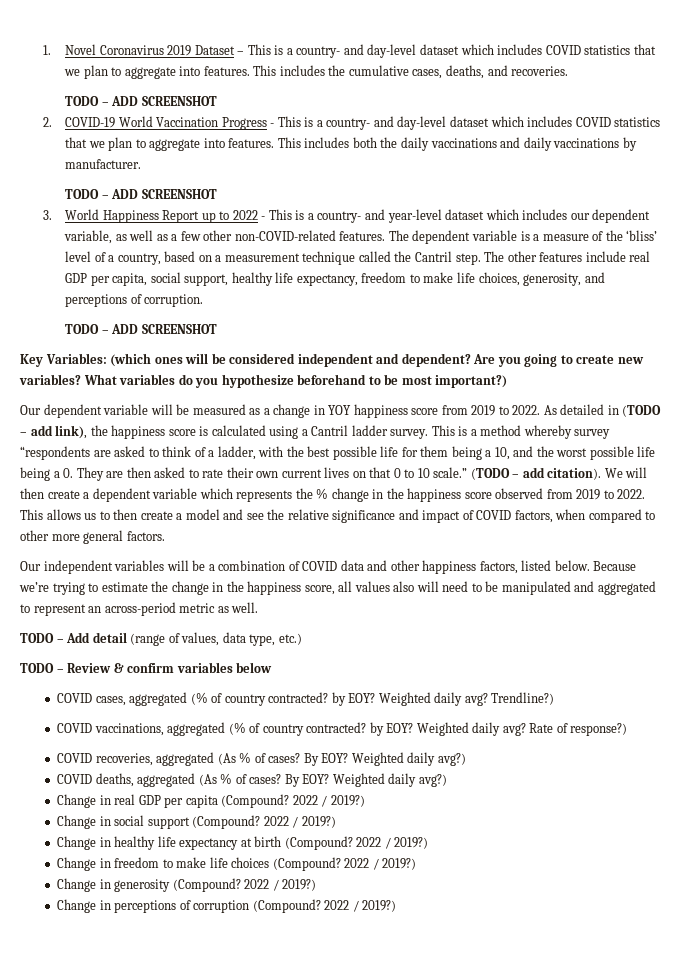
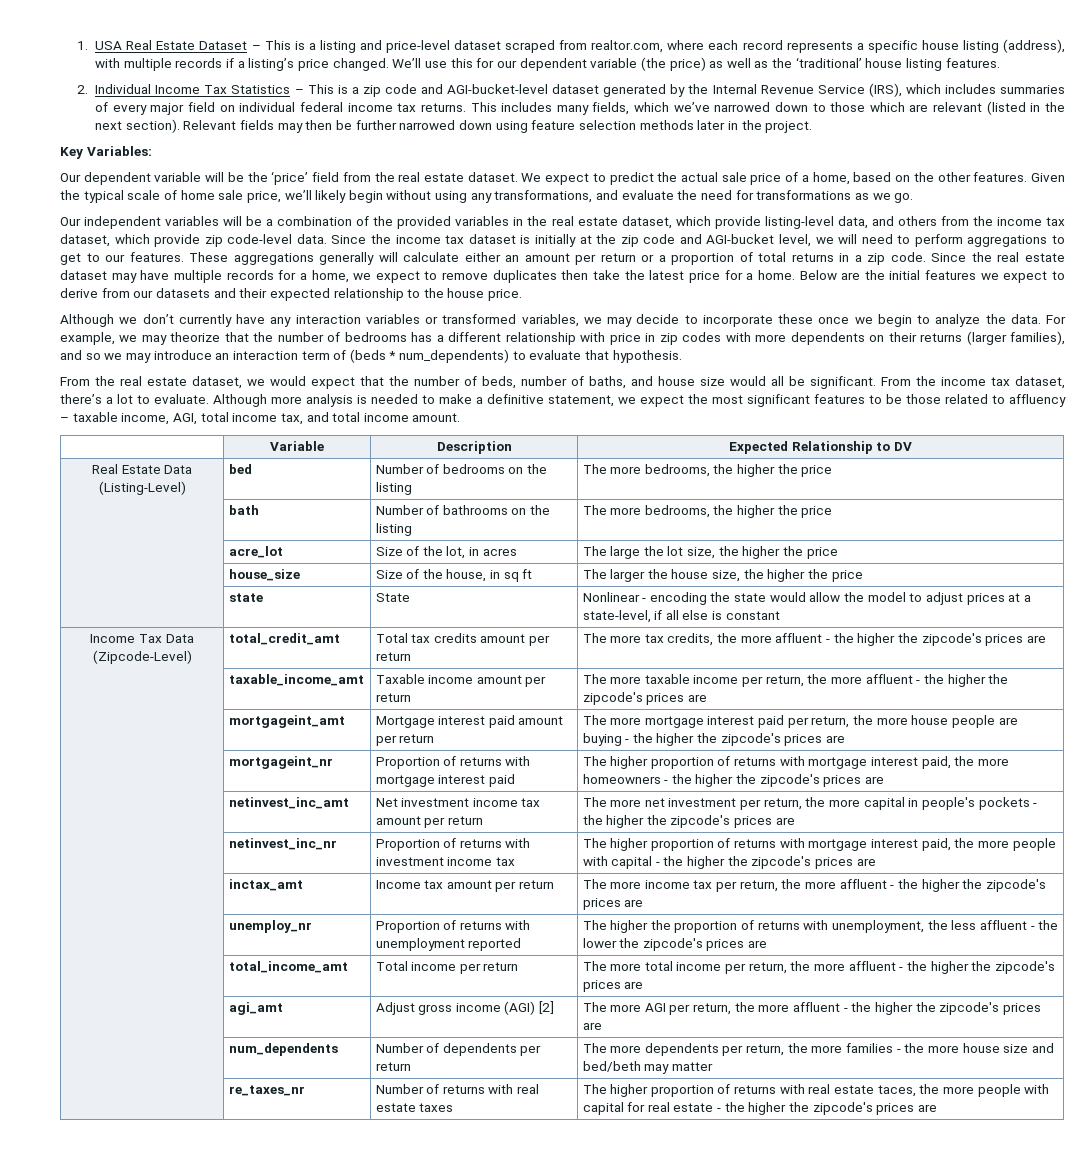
- 1. Novel Coronavirus 2019 Dataset – This is a country- and day-level dataset which includes COVID statistics that we plan to aggregate into features. This includes the cumulative cases, deaths, and recoveries.
- TODO – ADD SCREENSHOT
- 2. COVID-19 World Vaccination Progress - This is a country- and day-level dataset which includes COVID statistics that we plan to aggregate into features. This includes both the daily vaccinations and daily vaccinations by manufacturer.
- TODO – ADD SCREENSHOT
- 3. World Happiness Report up to 2022 - This is a country- and year-level dataset which includes our dependent variable, as well as a few other non-COVID-related features. The dependent variable is a measure of the ‘bliss’ level of a country, based on a measurement technique called the Cantril step. The other features include real GDP per capita, social support, healthy life expectancy, freedom to make life choices, generosity, and perceptions of corruption.
- TODO – ADD SCREENSHOT
- Key Variables: (which ones will be considered independent and dependent? Are you going to create new variables? What variables do you hypothesize beforehand to be most important?)
+ 1. USA Real Estate Dataset – This is a listing and price-level dataset scraped from realtor.com, where each record represents a specific house listing (address), with multiple records if a listing’s price changed. We’ll use this for our dependent variable (the price) as well as the ‘traditional’ house listing features.
+ 2. Individual Income Tax Statistics – This is a zip code and AGI-bucket-level dataset generated by the Internal Revenue Service (IRS), which includes summaries of every major field on individual federal income tax returns. This includes many fields, which we’ve narrowed down to those which are relevant (listed in the next section). Relevant fields may then be further narrowed down using feature selection methods later in the project.
+ Key Variables:
- Our dependent variable will be measured as a change in YOY happiness score from 2019 to 2022. As detailed in (TODO – add link), the happiness score is calculated using a Cantril ladder survey. This is a method whereby survey “respondents are asked to think of a ladder, with the best possible life for them being a 10, and the worst possible life being a 0. They are then asked to rate their own current lives on that 0 to 10 scale.” (TODO – add citation). We will then create a dependent variable which represents the % change in the happiness score observed from 2019 to 2022. This allows us to then create a model and see the relative significance and impact of COVID factors, when compared to other more general factors.
+ Our dependent variable will be the ‘price’ field from the real estate dataset. We expect to predict the actual sale price of a home, based on the other features. Given the typical scale of home sale price, we’ll likely begin without using any transformations, and evaluate the need for transformations as we go.
- Our independent variables will be a combination of COVID data and other happiness factors, listed below. Because we’re trying to estimate the change in the happiness score, all values also will need to be manipulated and aggregated to represent an across-period metric as well.
- TODO – Add detail (range of values, data type, etc.)
- TODO – Review & confirm variables below
- COVID cases, aggregated (% of country contracted? by EOY? Weighted daily avg? Trendline?)
- COVID vaccinations, aggregated (% of country contracted? by EOY? Weighted daily avg? Rate of response?)
- COVID recoveries, aggregated (As % of cases? By EOY? Weighted daily avg?)
- COVID deaths, aggregated (As % of cases? By EOY? Weighted daily avg?)
- Change in real GDP per capita (Compound? 2022 / 2019?)
- Change in social support (Compound? 2022 / 2019?)
- Change in healthy life expectancy at birth (Compound? 2022 / 2019?)
- Change in freedom to make life choices (Compound? 2022 / 2019?)
- Change in generosity (Compound? 2022 / 2019?)
- Change in perceptions of corruption (Compound? 2022 / 2019?)
+ Our independent variables will be a combination of the provided variables in the real estate dataset, which provide listing-level data, and others from the income tax dataset, which provide zip code-level data. Since the income tax dataset is initially at the zip code and AGI-bucket level, we will need to perform aggregations to get to our features. These aggregations generally will calculate either an amount per return or a proportion of total returns in a zip code. Since the real estate dataset may have multiple records for a home, we expect to remove duplicates then take the latest price for a home. Below are the initial features we expect to derive from our datasets and their expected relationship to the house price.
+ Although we don’t currently have any interaction variables or transformed variables, we may decide to incorporate these once we begin to analyze the data. For example, we may theorize that the number of bedrooms has a different relationship with price in zip codes with more dependents on their returns (larger families), and so we may introduce an interaction term of (beds * num_dependents) to evaluate that hypothesis.
+ From the real estate dataset, we would expect that the number of beds, number of baths, and house size would all be significant. From the income tax dataset, there’s a lot to evaluate. Although more analysis is needed to make a definitive statement, we expect the most significant features to be those related to affluency – taxable income, AGI, total income tax, and total income amount.
+ | Variable | Description | Expected Relationship to DV
+ Real Estate Data (Listing-Level) | bed | Number of bedrooms on the listing | The more bedrooms, the higher the price
+ | bath | Number of bathrooms on the listing | The more bedrooms, the higher the price
+ | acre_lot | Size of the lot, in acres | The large the lot size, the higher the price
+ | house_size | Size of the house, in sq ft | The larger the house size, the higher the price
+ | state | State | Nonlinear - encoding the state would allow the model to adjust prices at a state-level, if all else is constant
+ Income Tax Data (Zipcode-Level) | total_credit_amt | Total tax credits amount per return | The more tax credits, the more affluent - the higher the zipcode's prices are
+ | taxable_income_amt | Taxable income amount per return | The more taxable income per return, the more affluent - the higher the zipcode's prices are
+ | mortgageint_amt | Mortgage interest paid amount per return | The more mortgage interest paid per return, the more house people are buying - the higher the zipcode's prices are
+ | mortgageint_nr | Proportion of returns with mortgage interest paid | The higher proportion of returns with mortgage interest paid, the more homeowners - the higher the zipcode's prices are
+ | netinvest_inc_amt | Net investment income tax amount per return | The more net investment per return, the more capital in people's pockets - the higher the zipcode's prices are
+ | netinvest_inc_nr | Proportion of returns with investment income tax | The higher proportion of returns with mortgage interest paid, the more people with capital - the higher the zipcode's prices are
+ | inctax_amt | Income tax amount per return | The more income tax per return, the more affluent - the higher the zipcode's prices are
+ | unemploy_nr | Proportion of returns with unemployment reported | The higher the proportion of returns with unemployment, the less affluent - the lower the zipcode's prices are
+ | total_income_amt | Total income per return | The more total income per return, the more affluent - the higher the zipcode's prices are
+ | agi_amt | Adjust gross income (AGI) [2] | The more AGI per return, the more affluent - the higher the zipcode's prices are
+ | num_dependents | Number of dependents per return | The more dependents per return, the more families - the more house size and bed/beth may matter
+ | re_taxes_nr | Number of returns with real estate taxes | The higher proportion of returns with real estate taces, the more people with capital for real estate - the higher the zipcode's prices are

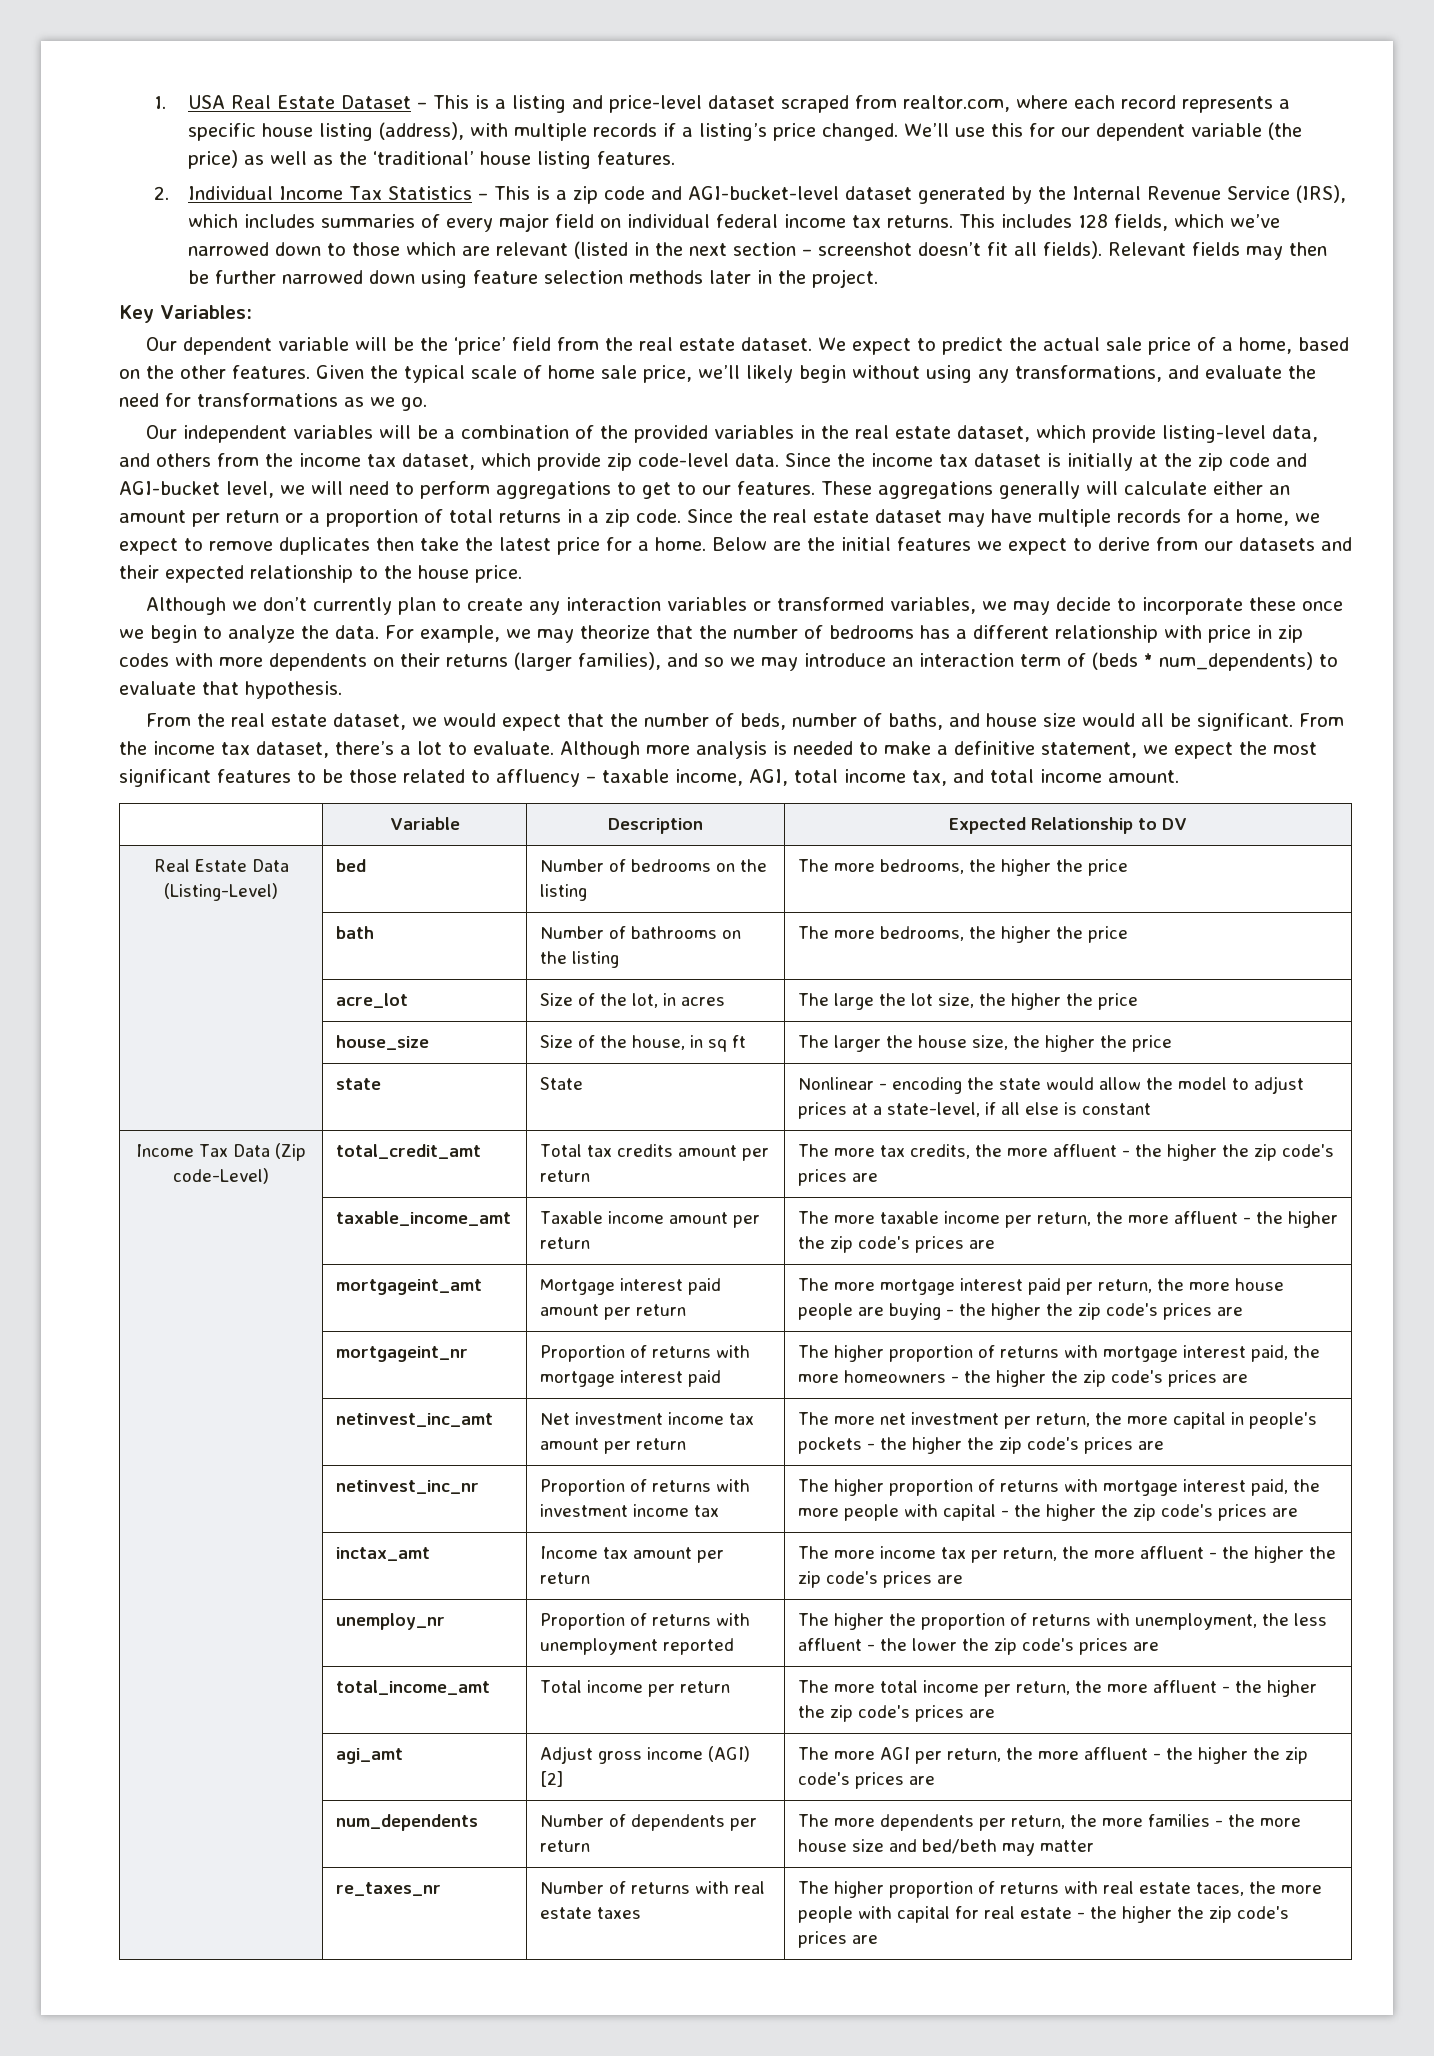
- This includes many fields, which we’ve narrowed down to those which are relevant (listed in the next section).
+ This includes 128 fields, which we’ve narrowed down to those which are relevant (listed in the next section – screenshot doesn’t fit all fields).
- Although we don’t currently have any interaction variables or transformed variables, we may decide to incorporate these once we begin to analyze the data.
+ Although we don’t currently plan to create any interaction variables or transformed variables, we may decide to incorporate these once we begin to analyze the data.
- Income Tax Data (Zipcode-Level) | total_credit_amt | Total tax credits amount per return | The more tax credits, the more affluent - the higher the zipcode's prices are
+ Income Tax Data (Zip code-Level) | total_credit_amt | Total tax credits amount per return | The more tax credits, the more affluent - the higher the zip code's prices are
- | taxable_income_amt | Taxable income amount per return | The more taxable income per return, the more affluent - the higher the zipcode's prices are
+ | taxable_income_amt | Taxable income amount per return | The more taxable income per return, the more affluent - the higher the zip code's prices are
- | mortgageint_amt | Mortgage interest paid amount per return | The more mortgage interest paid per return, the more house people are buying - the higher the zipcode's prices are
+ | mortgageint_amt | Mortgage interest paid amount per return | The more mortgage interest paid per return, the more house people are buying - the higher the zip code's prices are
- | mortgageint_nr | Proportion of returns with mortgage interest paid | The higher proportion of returns with mortgage interest paid, the more homeowners - the higher the zipcode's prices are
+ | mortgageint_nr | Proportion of returns with mortgage interest paid | The higher proportion of returns with mortgage interest paid, the more homeowners - the higher the zip code's prices are
- | netinvest_inc_amt | Net investment income tax amount per return | The more net investment per return, the more capital in people's pockets - the higher the zipcode's prices are
+ | netinvest_inc_amt | Net investment income tax amount per return | The more net investment per return, the more capital in people's pockets - the higher the zip code's prices are
- | netinvest_inc_nr | Proportion of returns with investment income tax | The higher proportion of returns with mortgage interest paid, the more people with capital - the higher the zipcode's prices are
+ | netinvest_inc_nr | Proportion of returns with investment income tax | The higher proportion of returns with mortgage interest paid, the more people with capital - the higher the zip code's prices are
- | inctax_amt | Income tax amount per return | The more income tax per return, the more affluent - the higher the zipcode's prices are
+ | inctax_amt | Income tax amount per return | The more income tax per return, the more affluent - the higher the zip code's prices are
- | unemploy_nr | Proportion of returns with unemployment reported | The higher the proportion of returns with unemployment, the less affluent - the lower the zipcode's prices are
+ | unemploy_nr | Proportion of returns with unemployment reported | The higher the proportion of returns with unemployment, the less affluent - the lower the zip code's prices are
- | total_income_amt | Total income per return | The more total income per return, the more affluent - the higher the zipcode's prices are
+ | total_income_amt | Total income per return | The more total income per return, the more affluent - the higher the zip code's prices are
- | agi_amt | Adjust gross income (AGI) [2] | The more AGI per return, the more affluent - the higher the zipcode's prices are
+ | agi_amt | Adjust gross income (AGI) [2] | The more AGI per return, the more affluent - the higher the zip code's prices are
- | re_taxes_nr | Number of returns with real estate taxes | The higher proportion of returns with real estate taces, the more people with capital for real estate - the higher the zipcode's prices are
+ | re_taxes_nr | Number of returns with real estate taxes | The higher proportion of returns with real estate taces, the more people with capital for real estate - the higher the zip code's prices are

